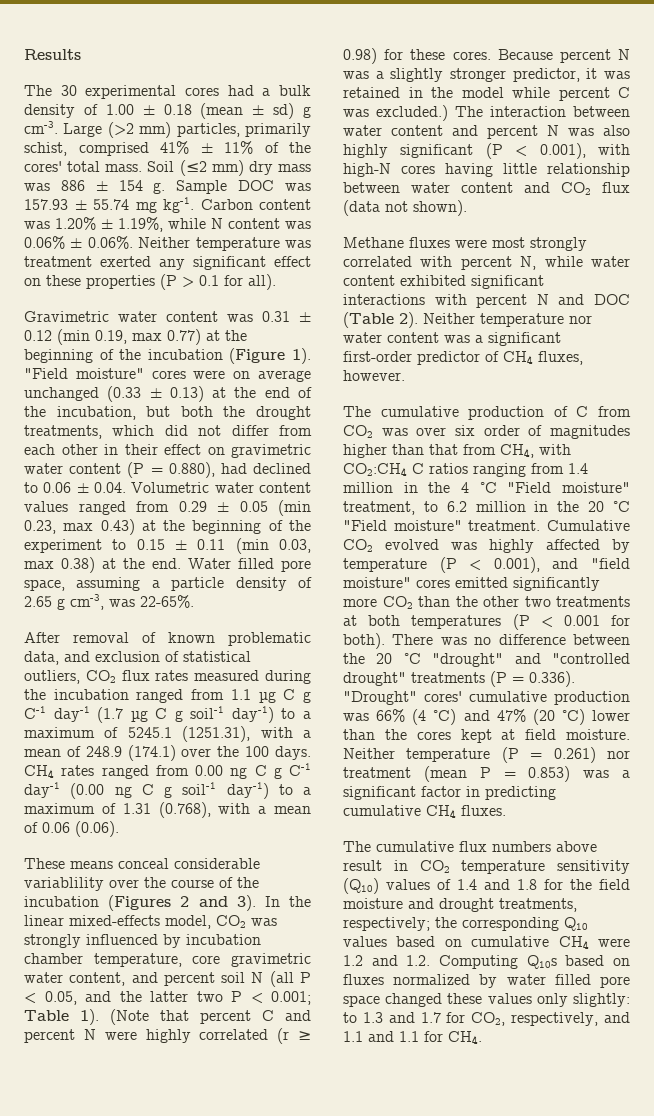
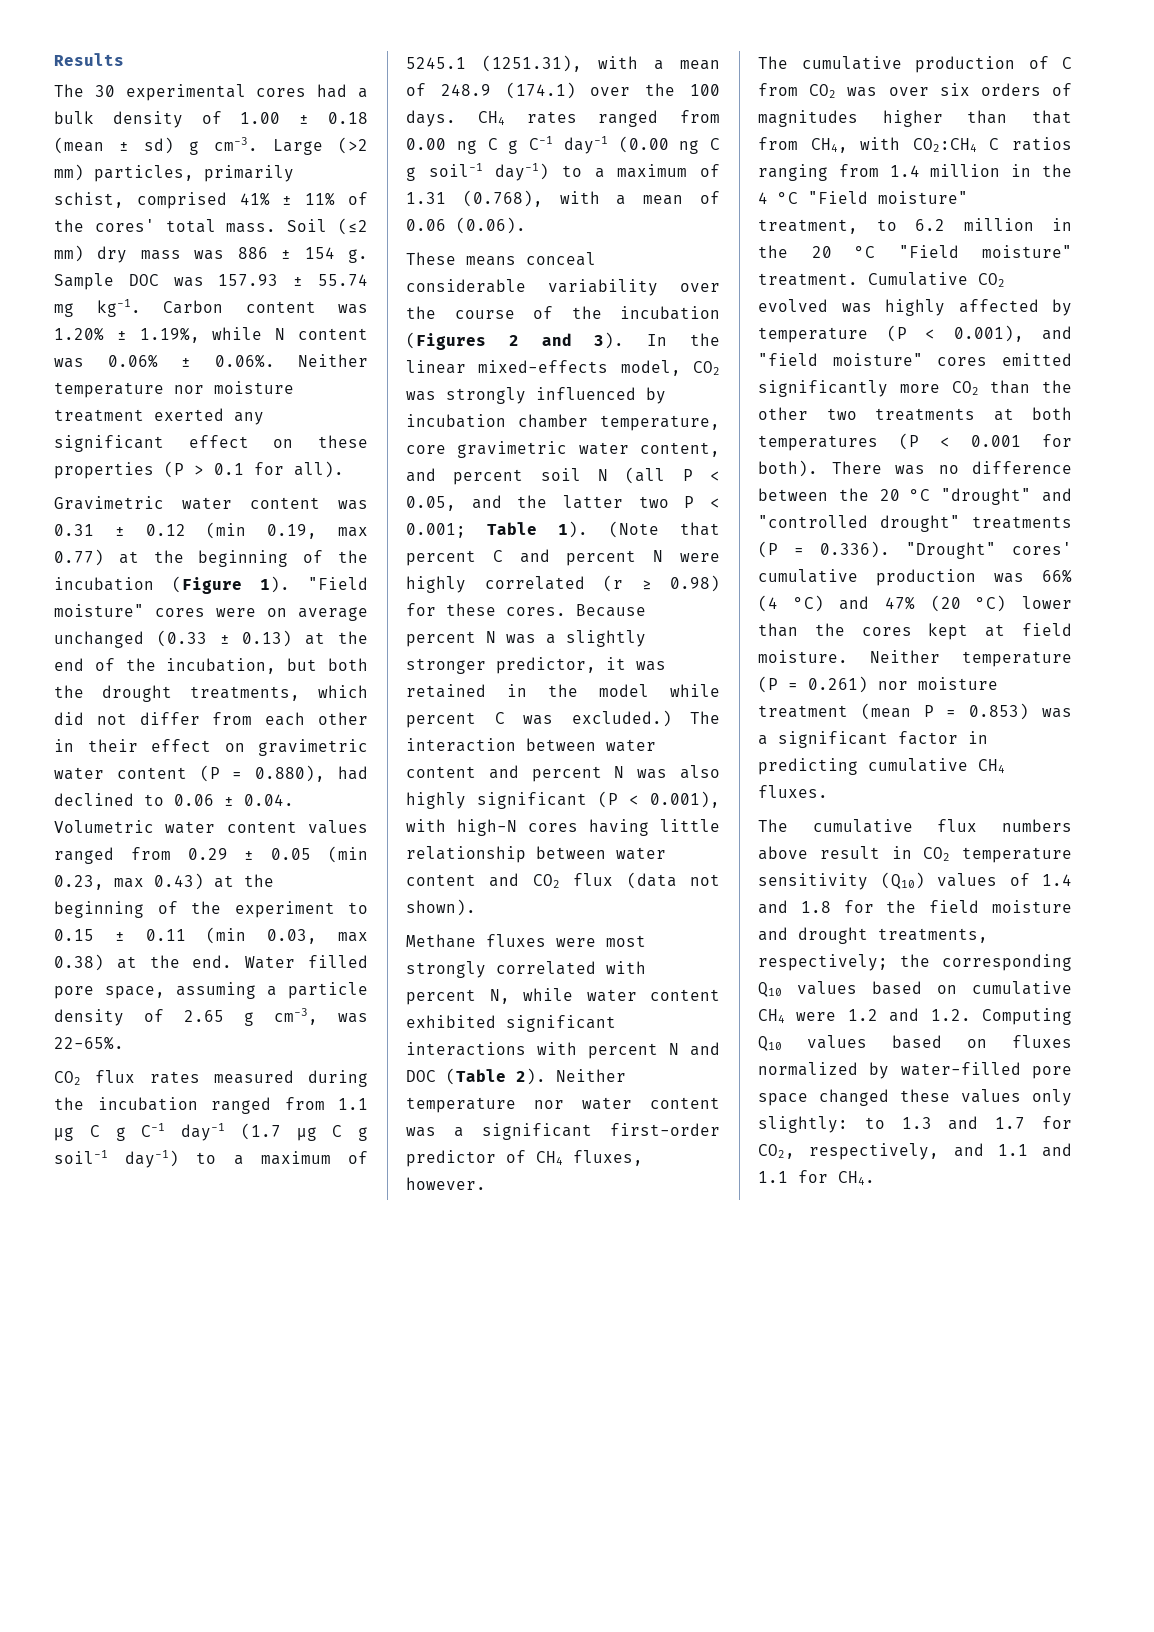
- Carbon content was 1.20% ± 1.19%, while N content was 0.06% ± 0.06%. Neither temperature was treatment exerted any significant effect on these properties (P > 0.1 for all).
+ Carbon content was 1.20% ± 1.19%, while N content was 0.06% ± 0.06%. Neither temperature nor moisture treatment exerted any significant effect on these properties (P > 0.1 for all).
- After removal of known problematic data, and exclusion of statistical outliers, CO2 flux rates measured during the incubation ranged from 1.1 µg C g C-1 day-1 (1.7 µg C g soil-1 day-1) to a maximum of 5245.1 (1251.31), with a mean of 248.9 (174.1) over the 100 days.
+ CO2 flux rates measured during the incubation ranged from 1.1 µg C g C-1 day-1 (1.7 µg C g soil-1 day-1) to a maximum of 5245.1 (1251.31), with a mean of 248.9 (174.1) over the 100 days.
- These means conceal considerable variablility over the course of the incubation (Figures 2 and 3).
+ These means conceal considerable variability over the course of the incubation (Figures 2 and 3).
- The cumulative production of C from CO2 was over six order of magnitudes higher than that from CH4, with CO2:CH4 C ratios ranging from 1.4 million in the 4 °C "Field moisture" treatment, to 6.2 million in the 20 °C "Field moisture" treatment.
+ The cumulative production of C from CO2 was over six orders of magnitudes higher than that from CH4, with CO2:CH4 C ratios ranging from 1.4 million in the 4 °C "Field moisture" treatment, to 6.2 million in the 20 °C "Field moisture" treatment.
- Neither temperature (P = 0.261) nor treatment (mean P = 0.853) was a significant factor in predicting cumulative CH4 fluxes.
+ Neither temperature (P = 0.261) nor moisture treatment (mean P = 0.853) was a significant factor in predicting cumulative CH4 fluxes.
- the corresponding Q10 values based on cumulative CH4 were 1.2 and 1.2. Computing Q10s based on fluxes normalized by water filled pore space changed these values only slightly:
+ the corresponding Q10 values based on cumulative CH4 were 1.2 and 1.2. Computing Q10 values based on fluxes normalized by water-filled pore space changed these values only slightly:

